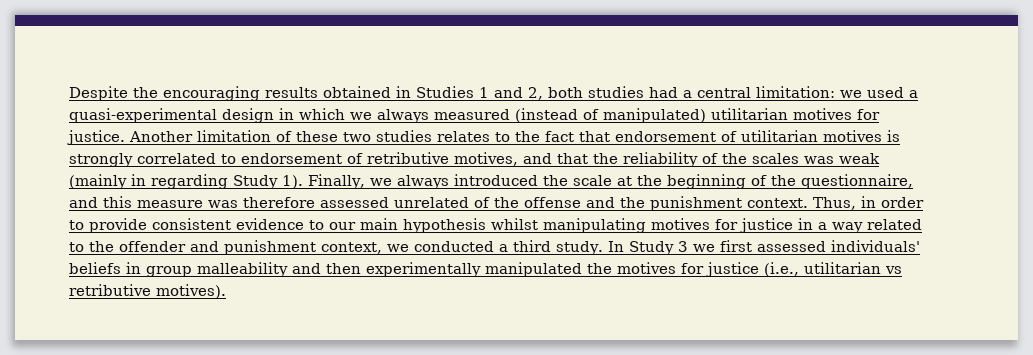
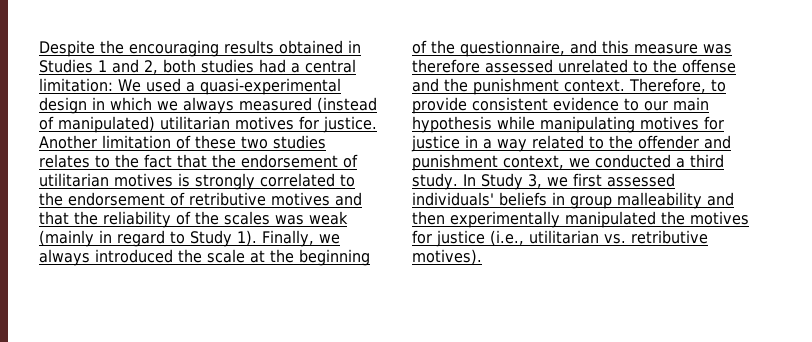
- Despite the encouraging results obtained in Studies 1 and 2, both studies had a central limitation: we used a quasi-experimental design in which we always measured (instead of manipulated) utilitarian motives for justice.
+ Despite the encouraging results obtained in Studies 1 and 2, both studies had a central limitation: We used a quasi-experimental design in which we always measured (instead of manipulated) utilitarian motives for justice.
- Another limitation of these two studies relates to the fact that endorsement of utilitarian motives is strongly correlated to endorsement of retributive motives, and that the reliability of the scales was weak (mainly in regarding Study 1).
+ Another limitation of these two studies relates to the fact that the endorsement of utilitarian motives is strongly correlated to the endorsement of retributive motives and that the reliability of the scales was weak (mainly in regard to Study 1).
- Finally, we always introduced the scale at the beginning of the questionnaire, and this measure was therefore assessed unrelated of the offense and the punishment context.
+ Finally, we always introduced the scale at the beginning of the questionnaire, and this measure was therefore assessed unrelated to the offense and the punishment context.
- Thus, in order to provide consistent evidence to our main hypothesis whilst manipulating motives for justice in a way related to the offender and punishment context, we conducted a third study.
+ Therefore, to provide consistent evidence to our main hypothesis while manipulating motives for justice in a way related to the offender and punishment context, we conducted a third study.
- In Study 3 we first assessed individuals' beliefs in group malleability and then experimentally manipulated the motives for justice (i.e., utilitarian vs retributive motives).
+ In Study 3, we first assessed individuals' beliefs in group malleability and then experimentally manipulated the motives for justice (i.e., utilitarian vs. retributive motives).

